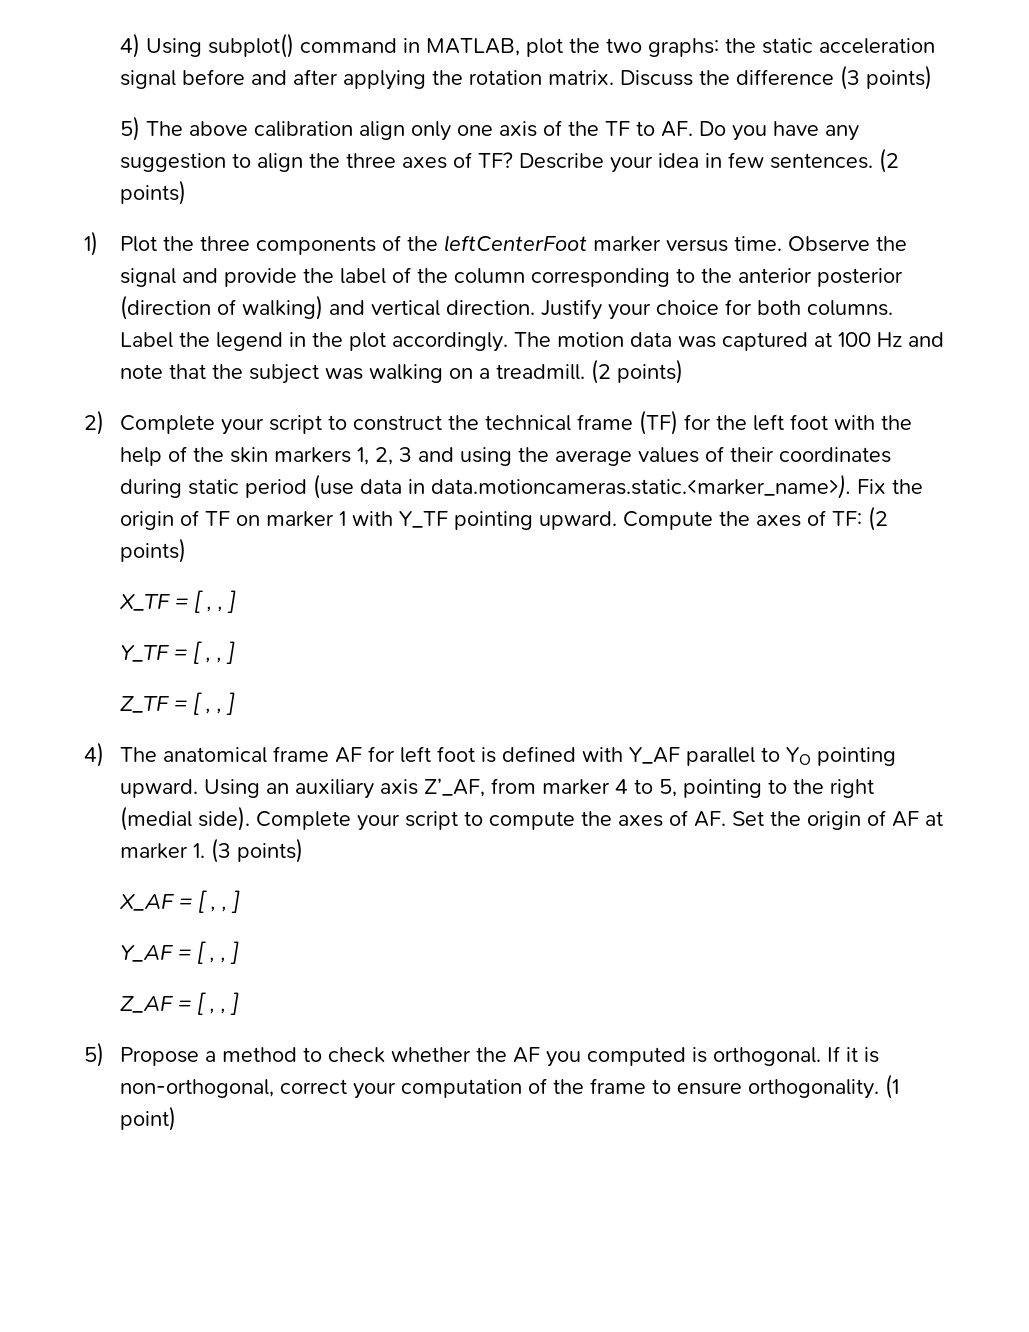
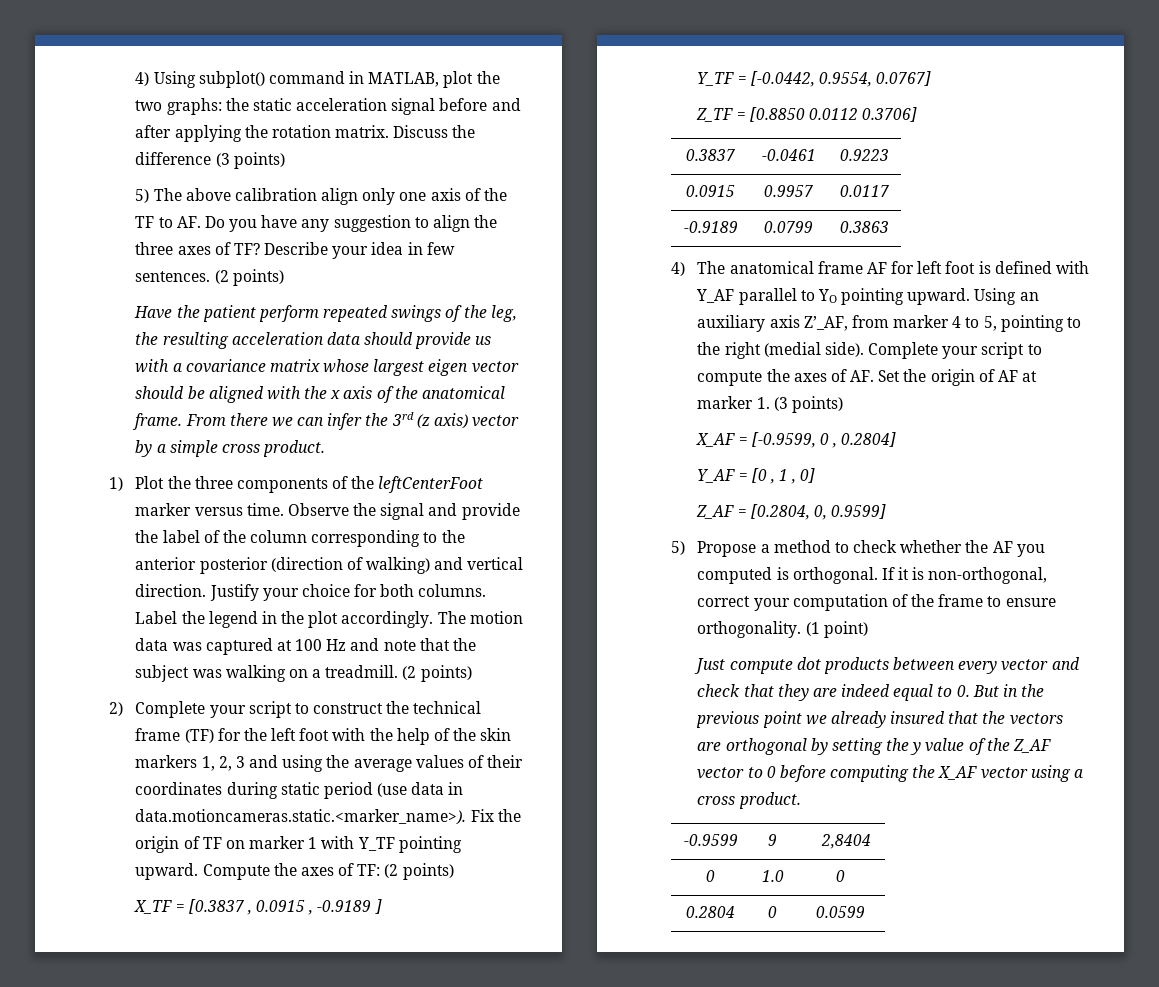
+ Have the patient perform repeated swings of the leg, the resulting acceleration data should provide us with a covariance matrix whose largest eigen vector should be aligned with the x axis of the anatomical frame. From there we can infer the 3rd (z axis) vector by a simple cross product.
- X_TF = [ , , ]
- Y_TF = [ , , ]
- Z_TF = [ , , ]
+ X_TF = [0.3837 , 0.0915 , -0.9189 ]
+ Y_TF = [-0.0442, 0.9554, 0.0767]
+ Z_TF = [0.8850 0.0112 0.3706]
+ 0.3837 | -0.0461 | 0.9223
+ 0.0915 | 0.9957 | 0.0117
+ -0.9189 | 0.0799 | 0.3863
- X_AF = [ , , ]
- Y_AF = [ , , ]
- Z_AF = [ , , ]
+ X_AF = [-0.9599, 0 , 0.2804]
+ Y_AF = [0 , 1 , 0]
+ Z_AF = [0.2804, 0, 0.9599]
+ Just compute dot products between every vector and check that they are indeed equal to 0. But in the previous point we already insured that the vectors are orthogonal by setting the y value of the Z_AF vector to 0 before computing the X_AF vector using a cross product.
+ -0.9599 | 9 | 2,8404
+ 0 | 1.0 | 0
+ 0.2804 | 0 | 0.0599

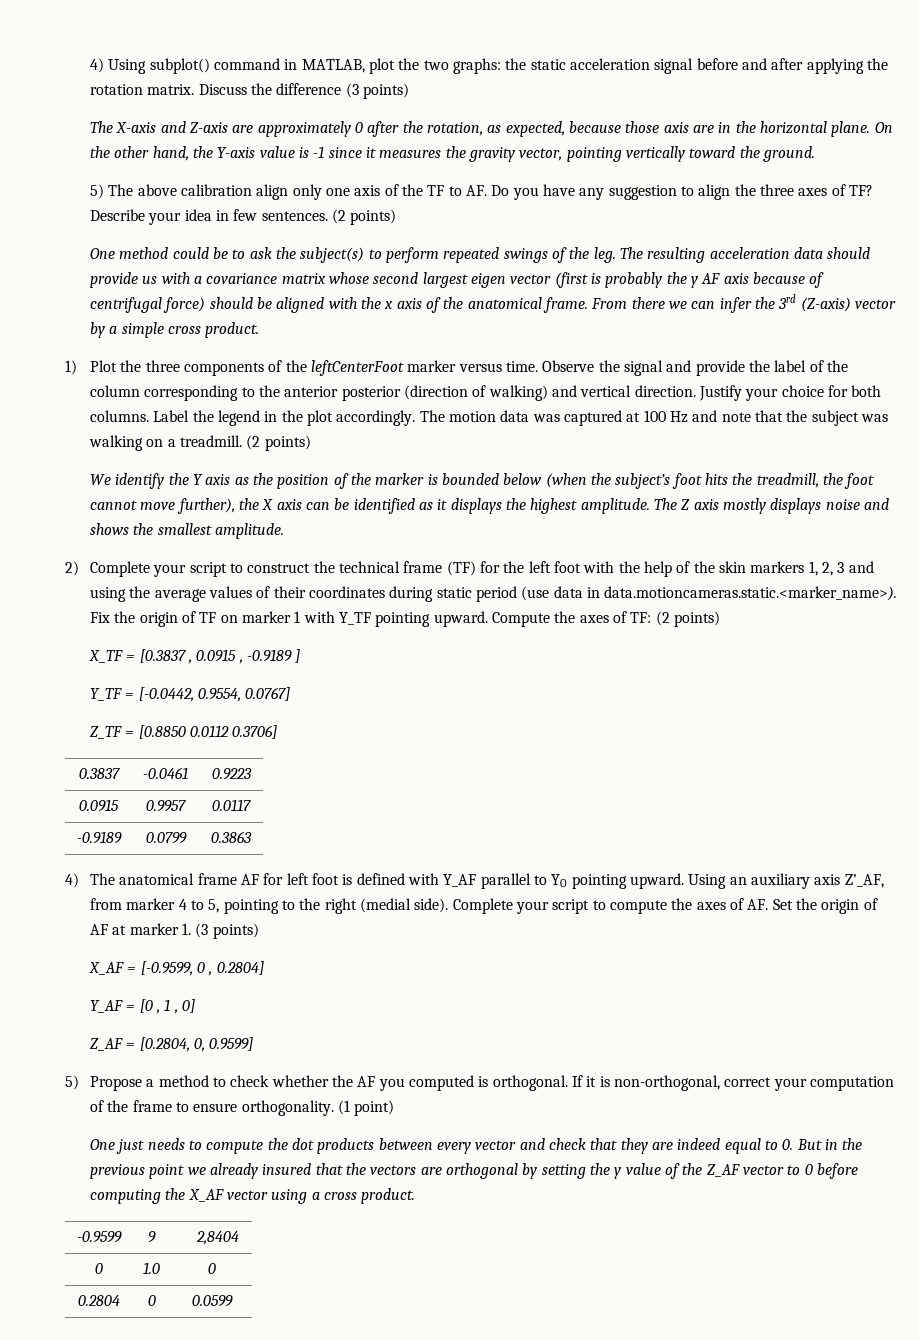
+ The X-axis and Z-axis are approximately 0 after the rotation, as expected, because those axis are in the horizontal plane. On the other hand, the Y-axis value is -1 since it measures the gravity vector, pointing vertically toward the ground.
- Have the patient perform repeated swings of the leg, the resulting acceleration data should provide us with a covariance matrix whose largest eigen vector should be aligned with the x axis of the anatomical frame.
+ One method could be to ask the subject(s) to perform repeated swings of the leg. The resulting acceleration data should provide us with a covariance matrix whose second largest eigen vector (first is probably the y AF axis because of centrifugal force) should be aligned with the x axis of the anatomical frame.
- From there we can infer the 3rd (z axis) vector by a simple cross product.
+ From there we can infer the 3rd (Z-axis) vector by a simple cross product.
+ We identify the Y axis as the position of the marker is bounded below (when the subject’s foot hits the treadmill, the foot cannot move further), the X axis can be identified as it displays the highest amplitude. The Z axis mostly displays noise and shows the smallest amplitude.
- Just compute dot products between every vector and check that they are indeed equal to 0. But in the previous point we already insured that the vectors are orthogonal by setting the y value of the Z_AF vector to 0 before computing the X_AF vector using a cross product.
+ One just needs to compute the dot products between every vector and check that they are indeed equal to 0. But in the previous point we already insured that the vectors are orthogonal by setting the y value of the Z_AF vector to 0 before computing the X_AF vector using a cross product.

